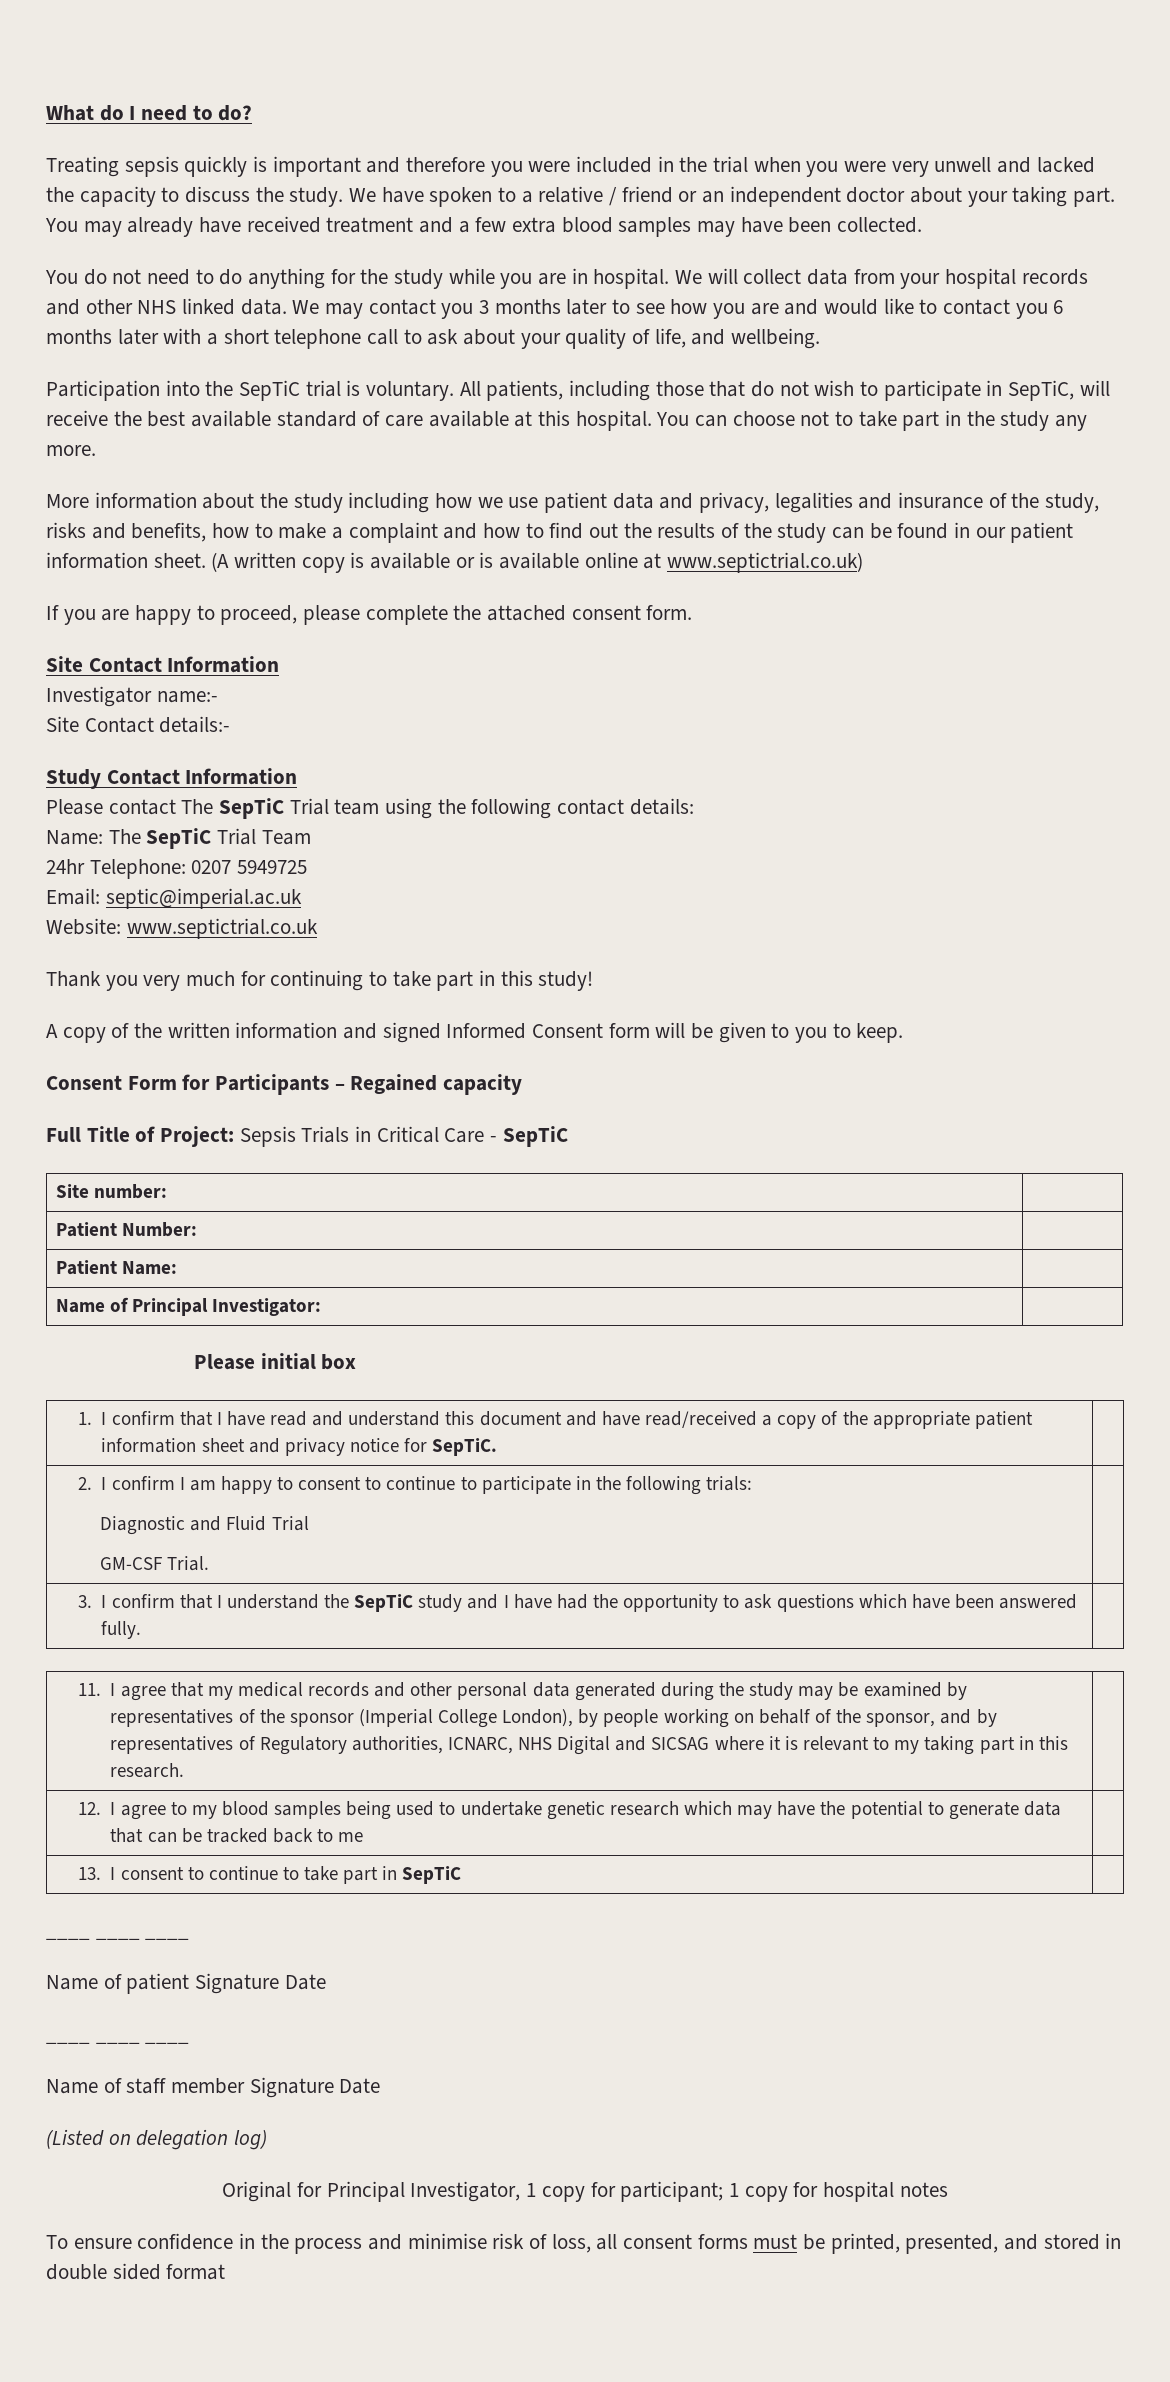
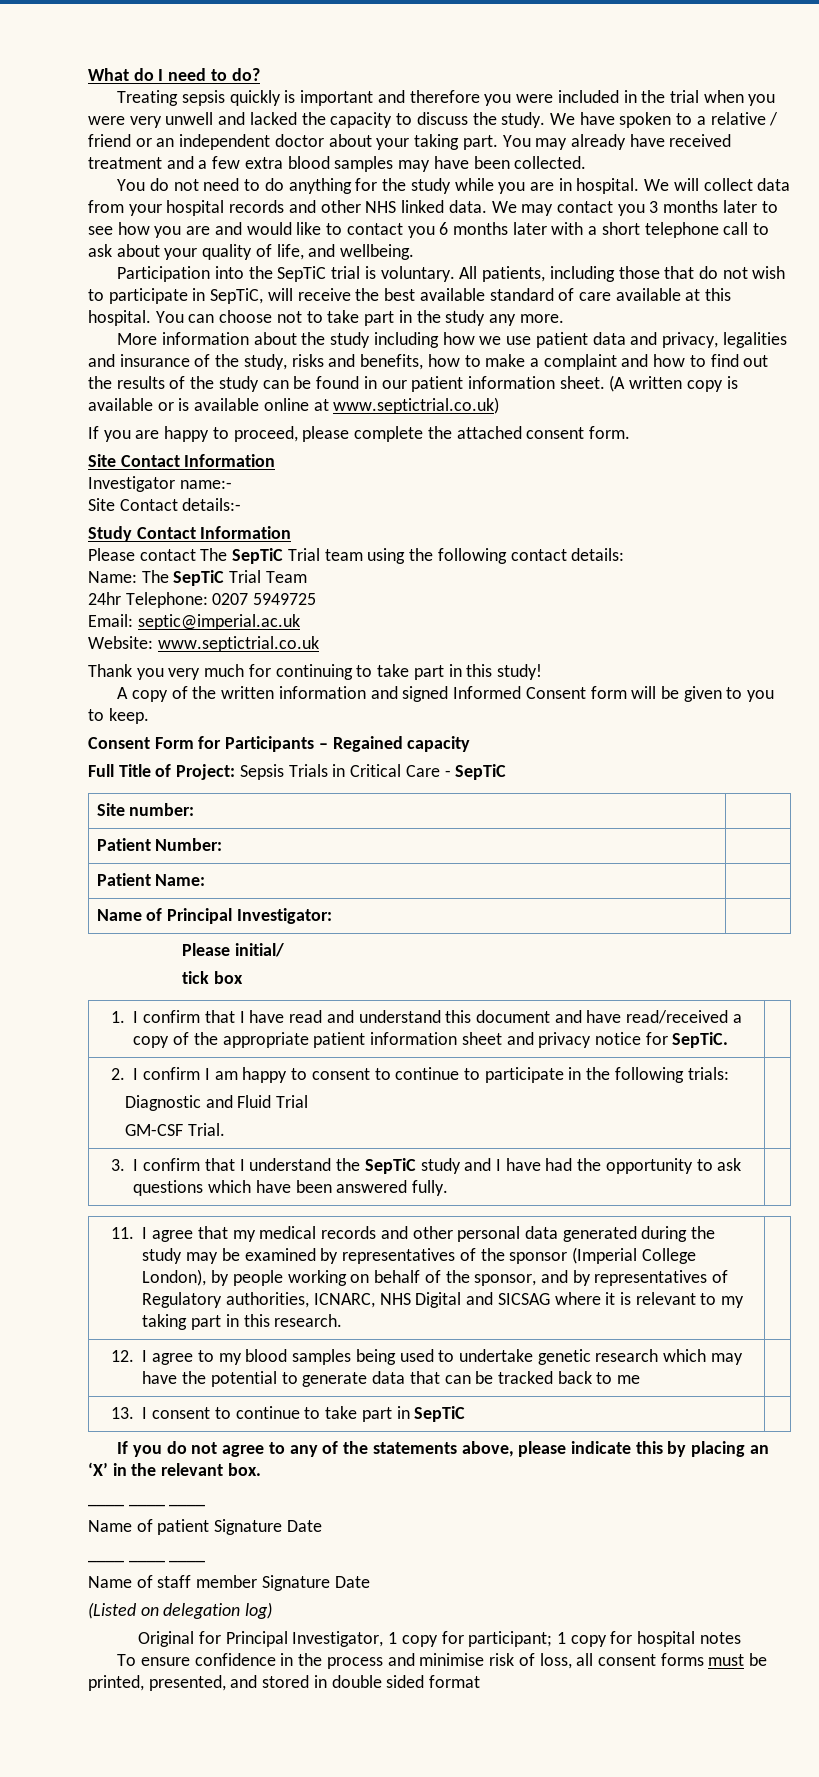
- Please initial box
+ Please initial/
+ tick box
+ If you do not agree to any of the statements above, please indicate this by placing an ‘X’ in the relevant box.

